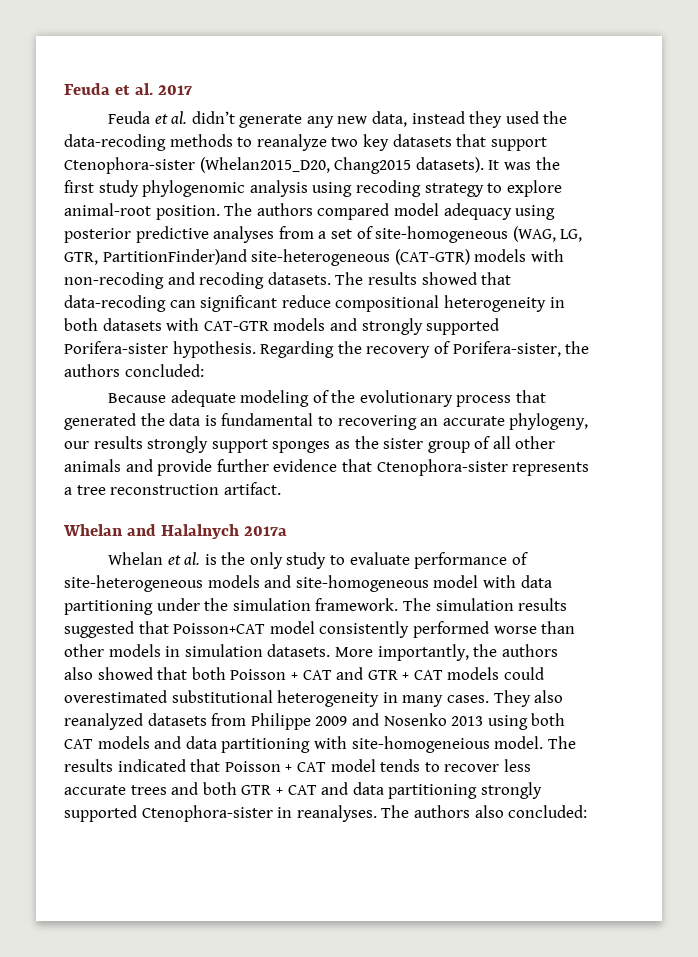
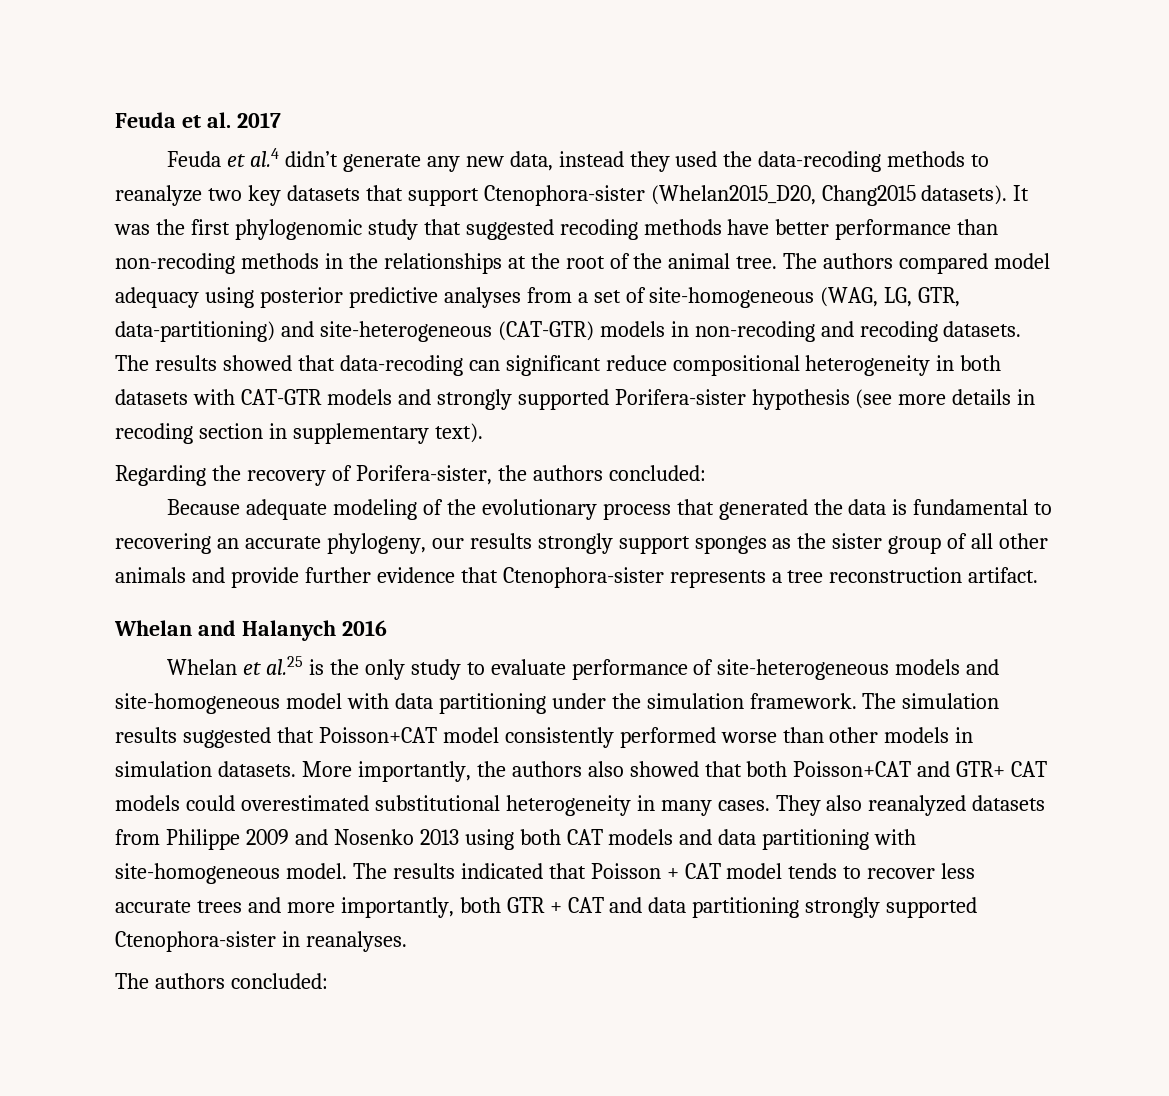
- Feuda et al. didn’t generate any new data, instead they used the data-recoding methods to reanalyze two key datasets that support Ctenophora-sister (Whelan2015_D20, Chang2015 datasets).
+ Feuda et al.4 didn’t generate any new data, instead they used the data-recoding methods to reanalyze two key datasets that support Ctenophora-sister (Whelan2015_D20, Chang2015 datasets).
- It was the first study phylogenomic analysis using recoding strategy to explore animal-root position.
+ It was the first phylogenomic study that suggested recoding methods have better performance than non-recoding methods in the relationships at the root of the animal tree.
- The authors compared model adequacy using posterior predictive analyses from a set of site-homogeneous (WAG, LG, GTR, PartitionFinder)and site-heterogeneous (CAT-GTR) models with non-recoding and recoding datasets.
+ The authors compared model adequacy using posterior predictive analyses from a set of site-homogeneous (WAG, LG, GTR, data-partitioning) and site-heterogeneous (CAT-GTR) models in non-recoding and recoding datasets.
- The results showed that data-recoding can significant reduce compositional heterogeneity in both datasets with CAT-GTR models and strongly supported Porifera-sister hypothesis. Regarding the recovery of Porifera-sister, the authors concluded:
+ The results showed that data-recoding can significant reduce compositional heterogeneity in both datasets with CAT-GTR models and strongly supported Porifera-sister hypothesis (see more details in recoding section in supplementary text).
+ Regarding the recovery of Porifera-sister, the authors concluded:
- Whelan and Halalnych 2017a
+ Whelan and Halanych 2016
- Whelan et al. is the only study to evaluate performance of site-heterogeneous models and site-homogeneous model with data partitioning under the simulation framework.
+ Whelan et al.25 is the only study to evaluate performance of site-heterogeneous models and site-homogeneous model with data partitioning under the simulation framework.
- More importantly, the authors also showed that both Poisson + CAT and GTR + CAT models could overestimated substitutional heterogeneity in many cases.
+ More importantly, the authors also showed that both Poisson+CAT and GTR+ CAT models could overestimated substitutional heterogeneity in many cases.
- They also reanalyzed datasets from Philippe 2009 and Nosenko 2013 using both CAT models and data partitioning with site-homogeneious model.
+ They also reanalyzed datasets from Philippe 2009 and Nosenko 2013 using both CAT models and data partitioning with site-homogeneous model.
- The results indicated that Poisson + CAT model tends to recover less accurate trees and both GTR + CAT and data partitioning strongly supported Ctenophora-sister in reanalyses. The authors also concluded:
+ The results indicated that Poisson + CAT model tends to recover less accurate trees and more importantly, both GTR + CAT and data partitioning strongly supported Ctenophora-sister in reanalyses.
+ The authors concluded:

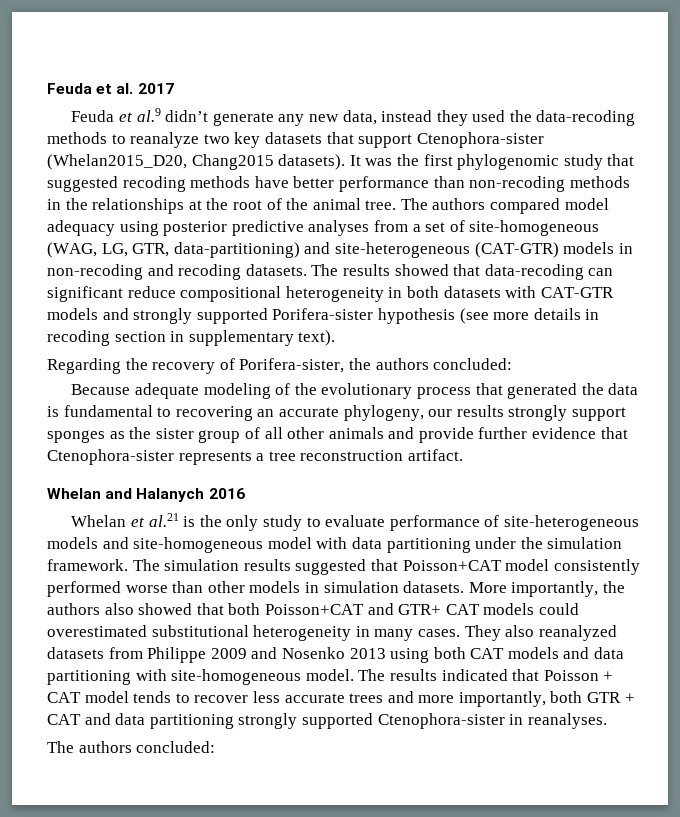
- Feuda et al.4 didn’t generate any new data, instead they used the data-recoding methods to reanalyze two key datasets that support Ctenophora-sister (Whelan2015_D20, Chang2015 datasets).
+ Feuda et al.9 didn’t generate any new data, instead they used the data-recoding methods to reanalyze two key datasets that support Ctenophora-sister (Whelan2015_D20, Chang2015 datasets).
- Whelan et al.25 is the only study to evaluate performance of site-heterogeneous models and site-homogeneous model with data partitioning under the simulation framework.
+ Whelan et al.21 is the only study to evaluate performance of site-heterogeneous models and site-homogeneous model with data partitioning under the simulation framework.

